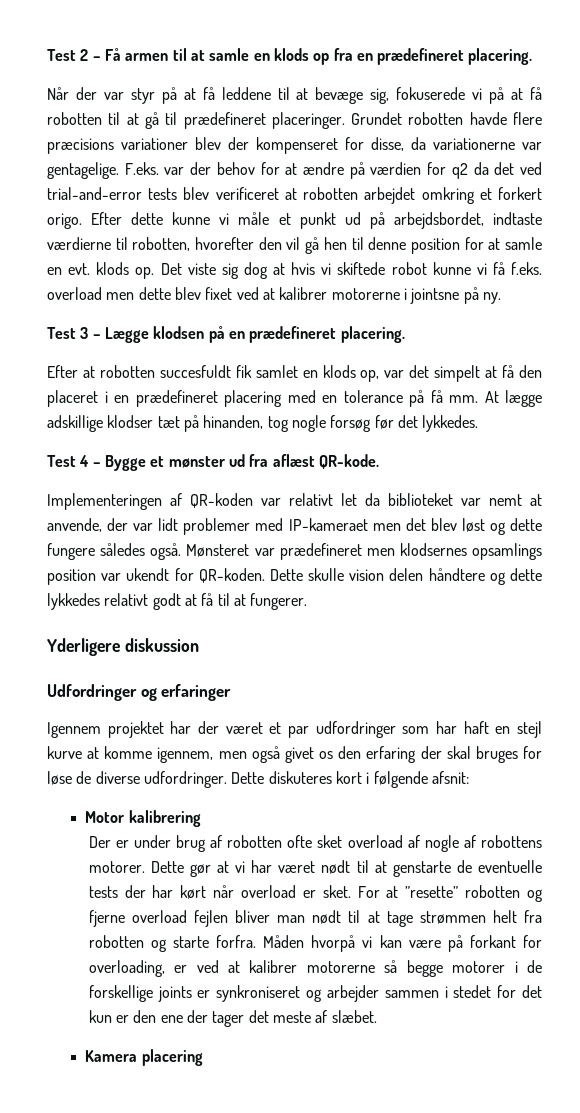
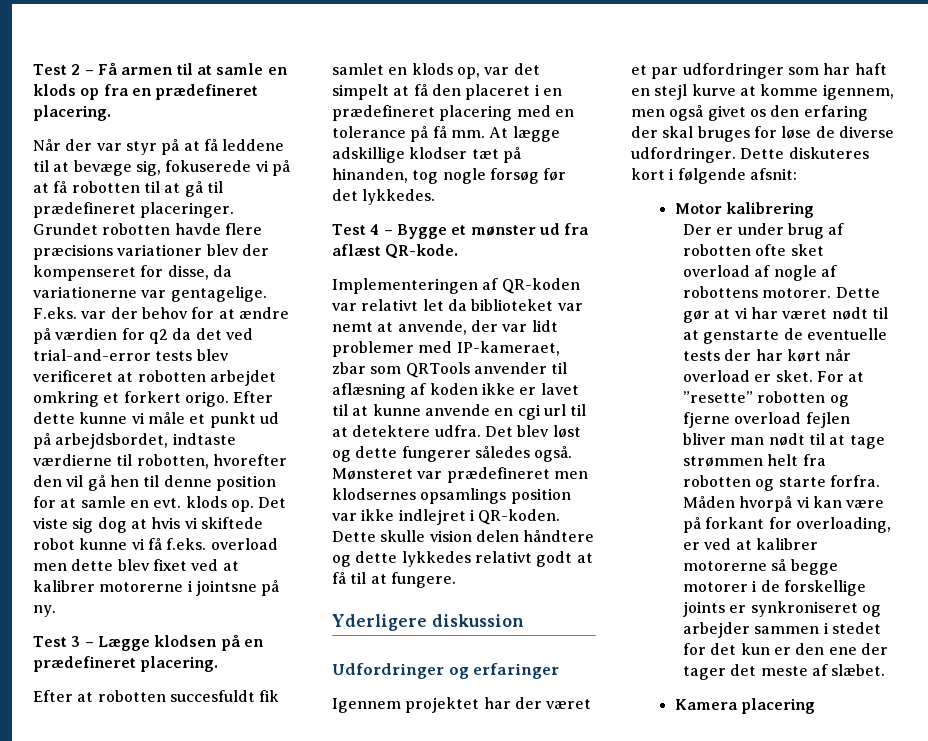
- Implementeringen af QR-koden var relativt let da biblioteket var nemt at anvende, der var lidt problemer med IP-kameraet men det blev løst og dette fungere således også.
+ Implementeringen af QR-koden var relativt let da biblioteket var nemt at anvende, der var lidt problemer med IP-kameraet, zbar som QRTools anvender til aflæsning af koden ikke er lavet til at kunne anvende en cgi url til at detektere udfra. Det blev løst og dette fungerer således også.
- Mønsteret var prædefineret men klodsernes opsamlings position var ukendt for QR-koden.
+ Mønsteret var prædefineret men klodsernes opsamlings position var ikke indlejret i QR-koden.
- Dette skulle vision delen håndtere og dette lykkedes relativt godt at få til at fungerer.
+ Dette skulle vision delen håndtere og dette lykkedes relativt godt at få til at fungere.

